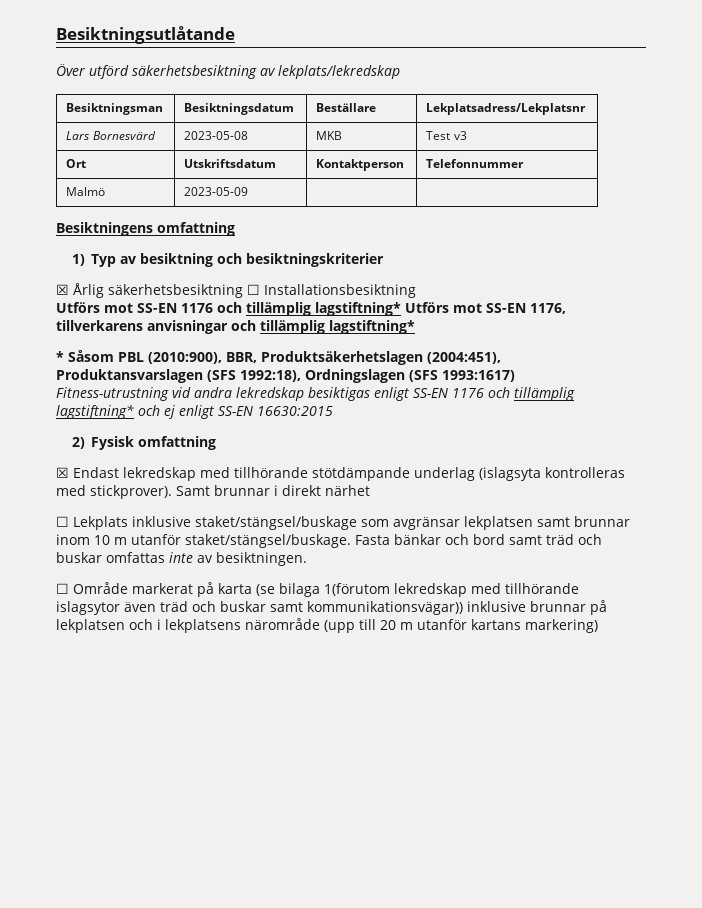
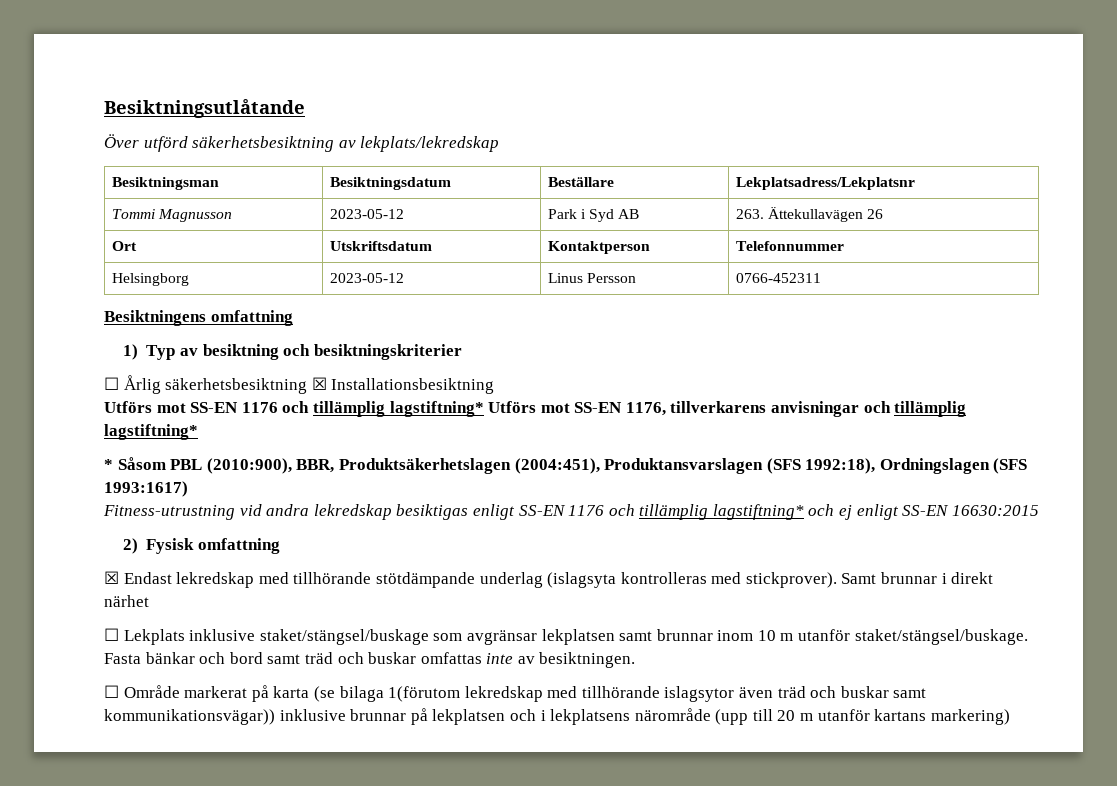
- Lars Bornesvärd | 2023-05-08 | MKB | Test v3
+ Tommi Magnusson | 2023-05-12 | Park i Syd AB | 263. Ättekullavägen 26
- Malmö | 2023-05-09 | |
+ Helsingborg | 2023-05-12 | Linus Persson | 0766-452311
- ☒ Årlig säkerhetsbesiktning ☐ Installationsbesiktning
+ ☐ Årlig säkerhetsbesiktning ☒ Installationsbesiktning

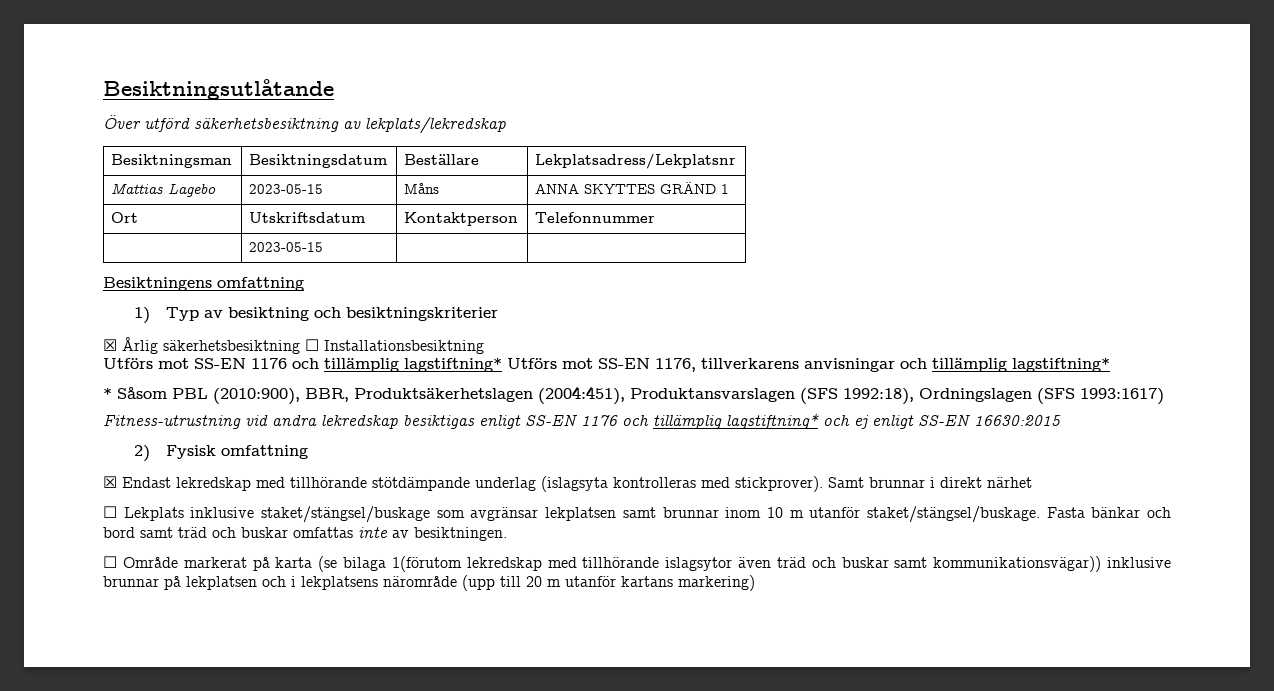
- Tommi Magnusson | 2023-05-12 | Park i Syd AB | 263. Ättekullavägen 26
+ Mattias Lagebo | 2023-05-15 | Måns | ANNA SKYTTES GRÄND 1
- Helsingborg | 2023-05-12 | Linus Persson | 0766-452311
+ | 2023-05-15 | |
- ☐ Årlig säkerhetsbesiktning ☒ Installationsbesiktning
+ ☒ Årlig säkerhetsbesiktning ☐ Installationsbesiktning

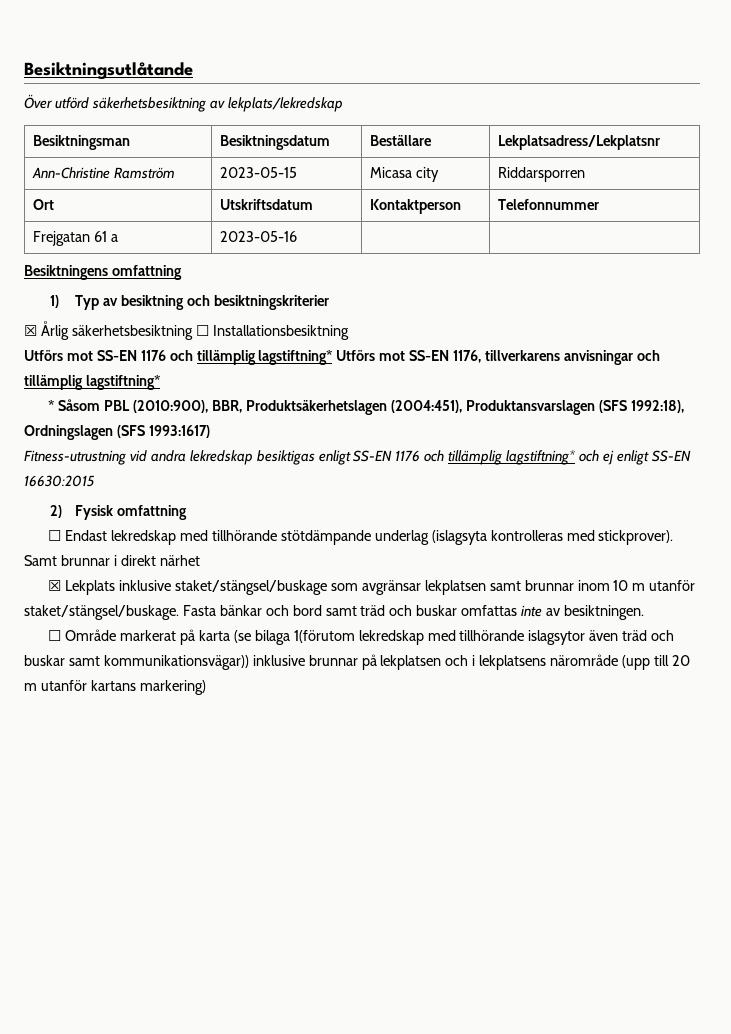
- Mattias Lagebo | 2023-05-15 | Måns | ANNA SKYTTES GRÄND 1
+ Ann-Christine Ramström | 2023-05-15 | Micasa city | Riddarsporren
- | 2023-05-15 | |
+ Frejgatan 61 a | 2023-05-16 | |
- ☒ Endast lekredskap med tillhörande stötdämpande underlag (islagsyta kontrolleras med stickprover).
+ ☐ Endast lekredskap med tillhörande stötdämpande underlag (islagsyta kontrolleras med stickprover).
- ☐ Lekplats inklusive staket/stängsel/buskage som avgränsar lekplatsen samt brunnar inom 10 m utanför staket/stängsel/buskage.
+ ☒ Lekplats inklusive staket/stängsel/buskage som avgränsar lekplatsen samt brunnar inom 10 m utanför staket/stängsel/buskage.

